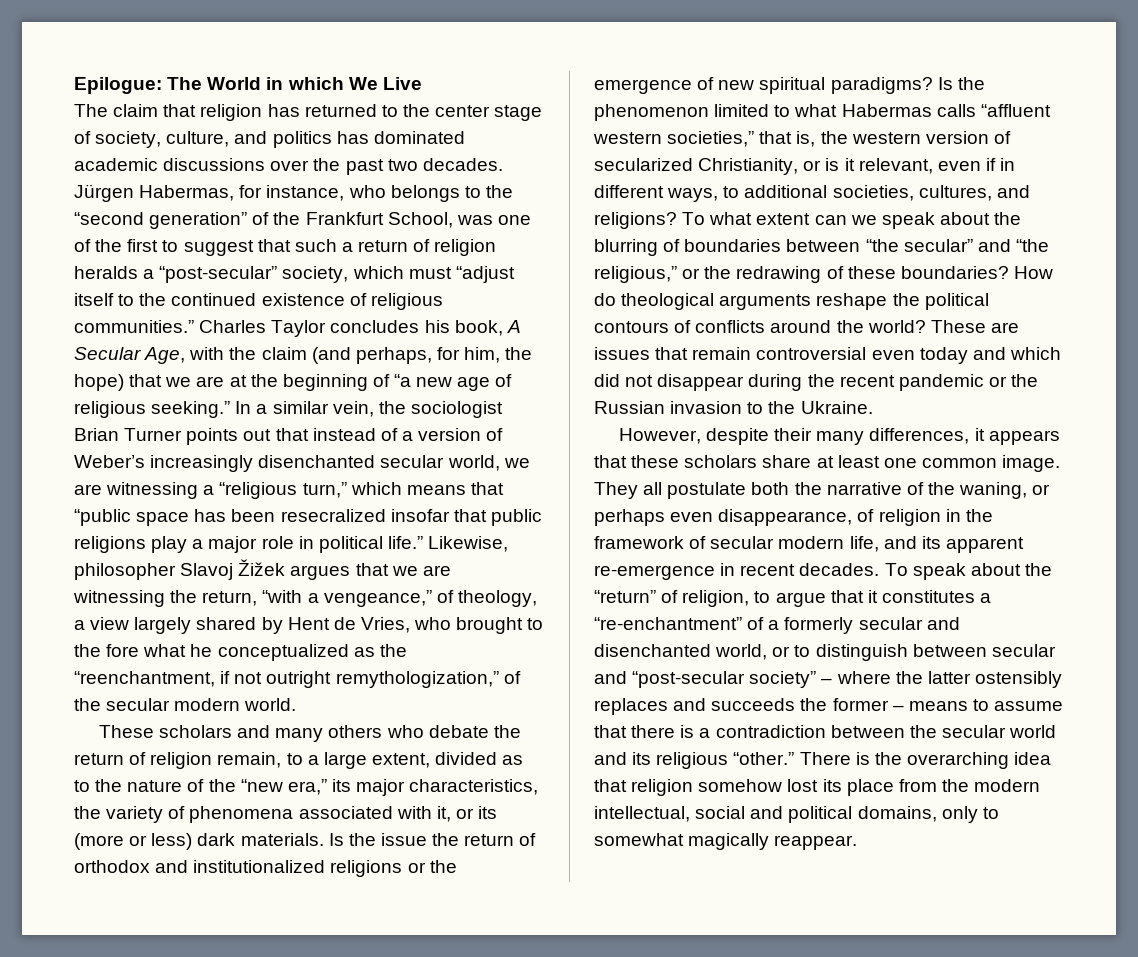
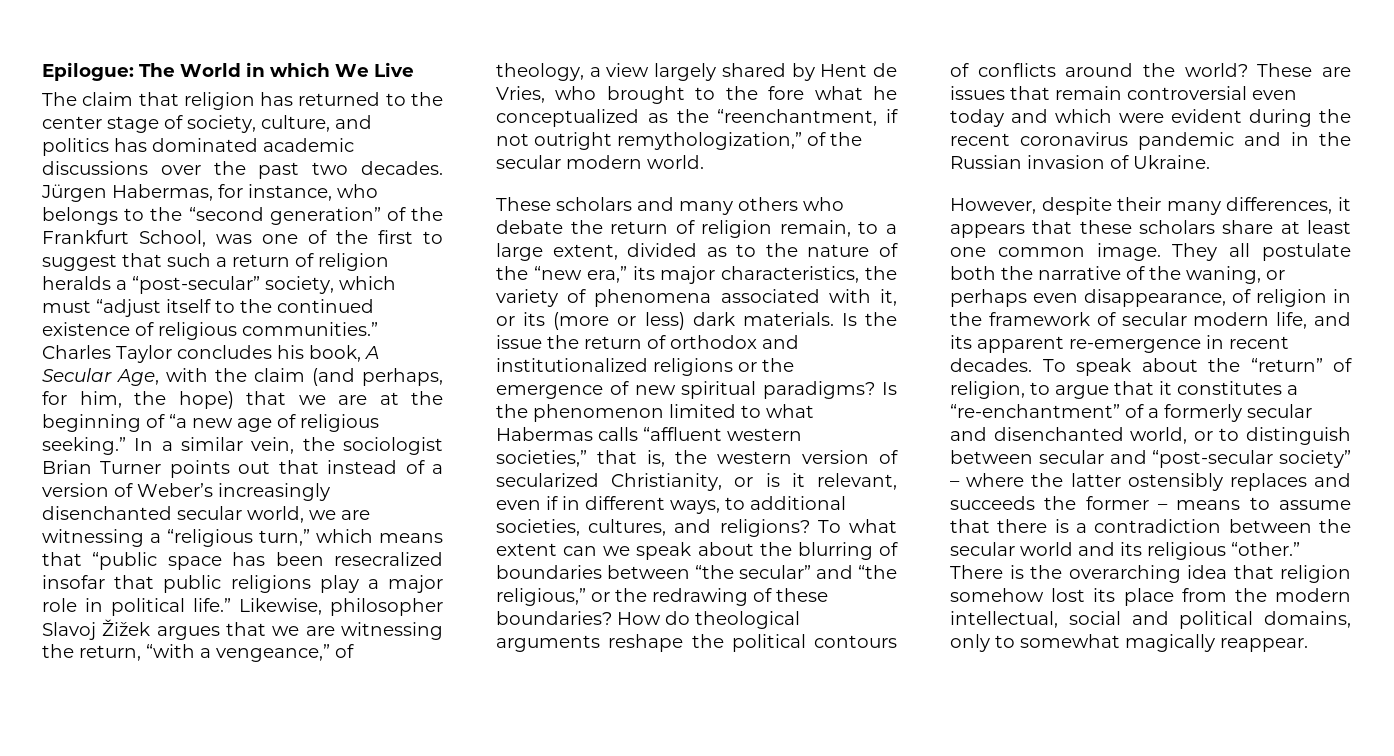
- These are issues that remain controversial even today and which did not disappear during the recent pandemic or the Russian invasion to the Ukraine.
+ These are issues that remain controversial even today and which were evident during the recent coronavirus pandemic and in the Russian invasion of Ukraine.

